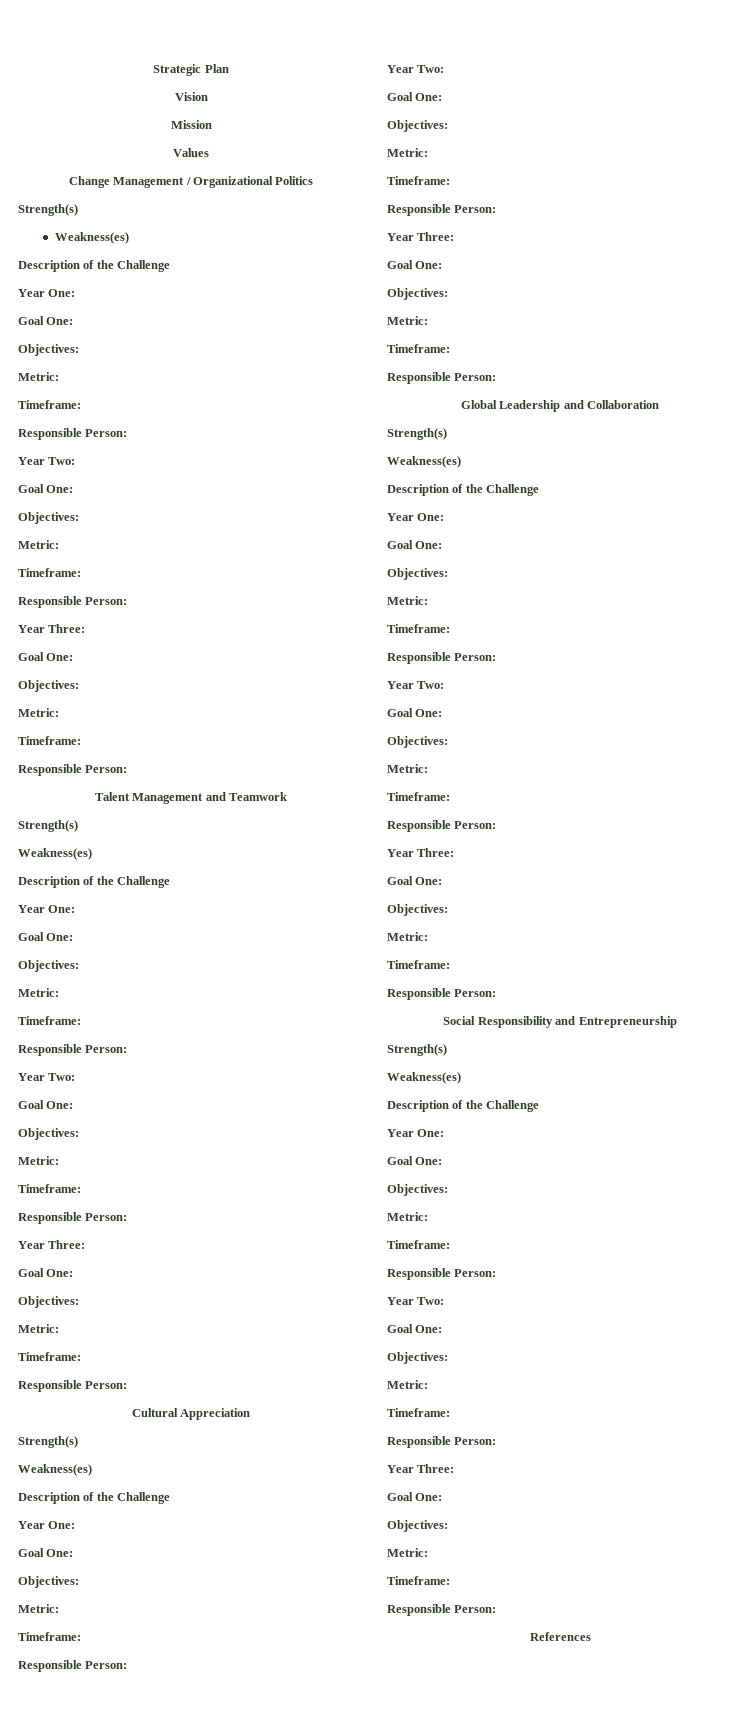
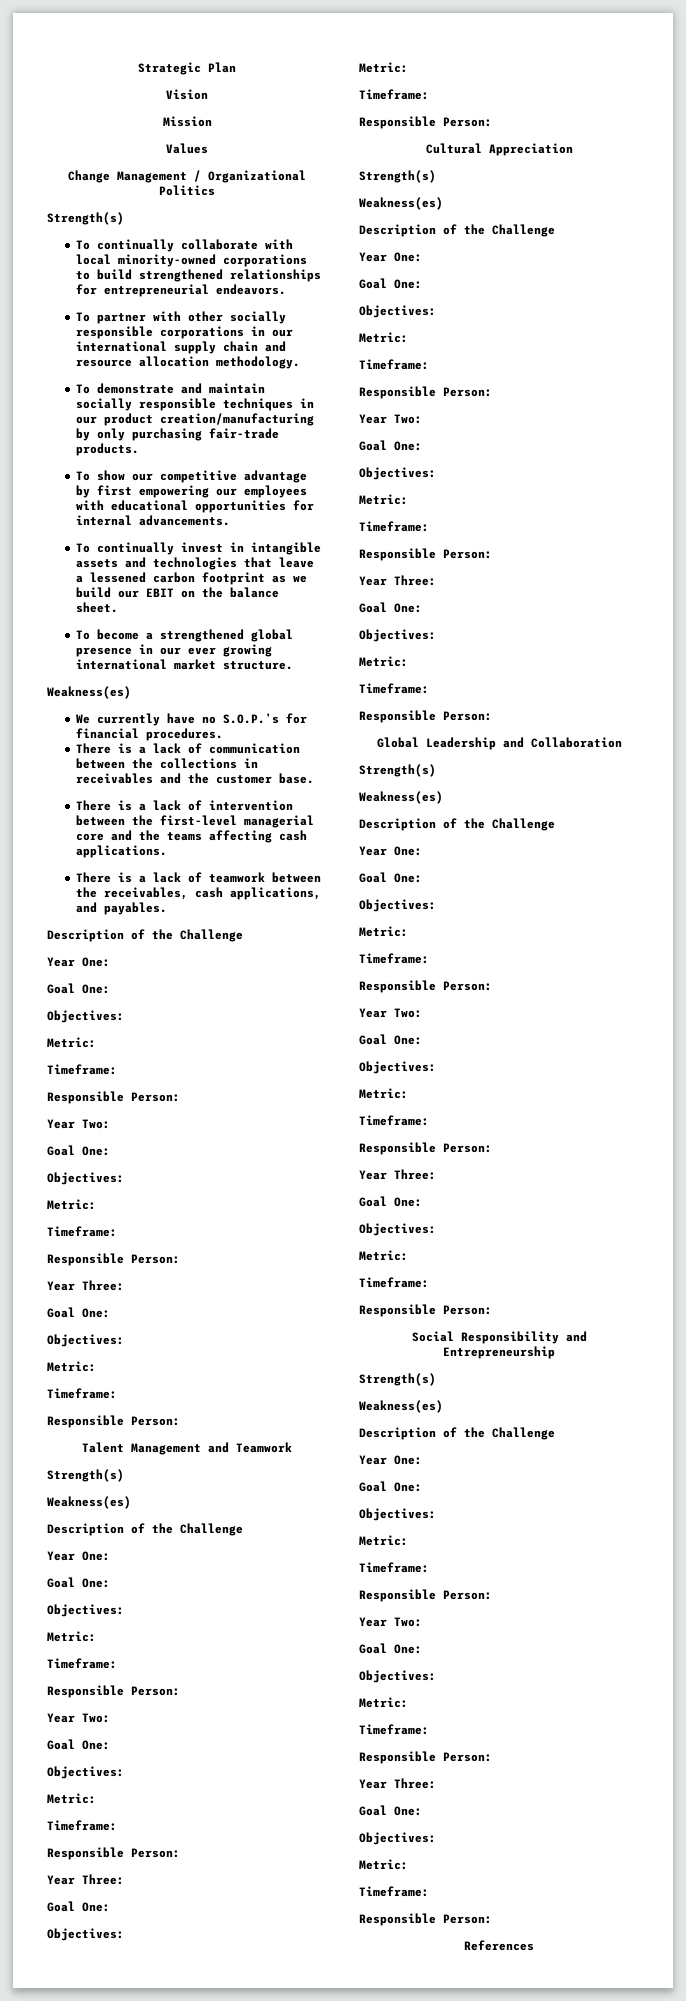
  Change Management / Organizational Politics
  Strength(s)
+ To continually collaborate with local minority-owned corporations to build strengthened relationships for entrepreneurial endeavors.
+ To partner with other socially responsible corporations in our international supply chain and resource allocation methodology.
+ To demonstrate and maintain socially responsible techniques in our product creation/manufacturing by only purchasing fair-trade products.
+ To show our competitive advantage by first empowering our employees with educational opportunities for internal advancements.
+ To continually invest in intangible assets and technologies that leave a lessened carbon footprint as we build our EBIT on the balance sheet.
+ To become a strengthened global presence in our ever growing international market structure.
  Weakness(es)
+ We currently have no S.O.P.’s for financial procedures.
+ There is a lack of communication between the collections in receivables and the customer base.
+ There is a lack of intervention between the first-level managerial core and the teams affecting cash applications.
+ There is a lack of teamwork between the receivables, cash applications, and payables.

